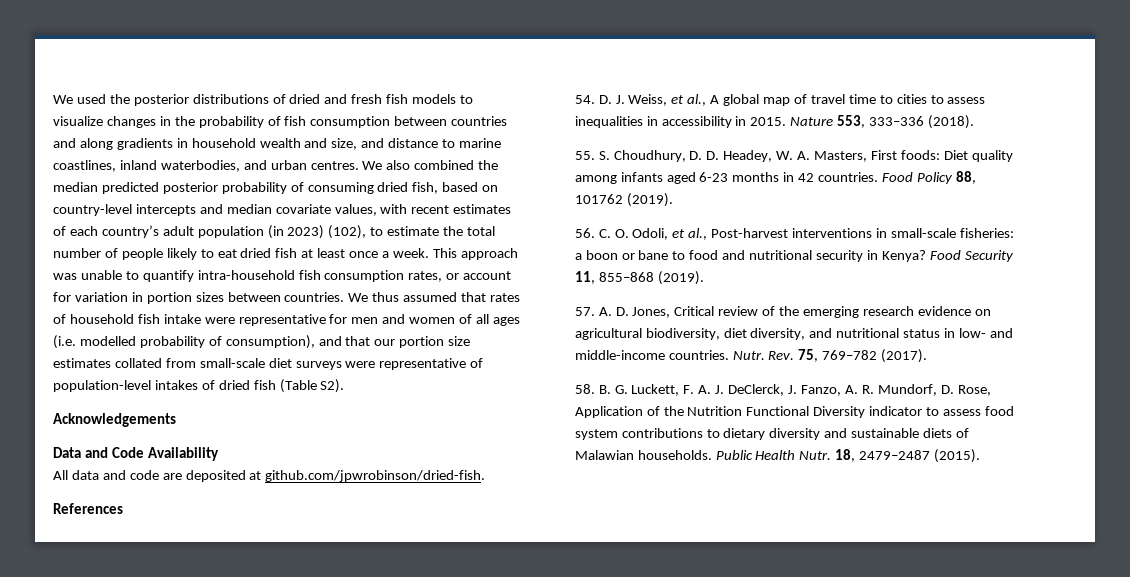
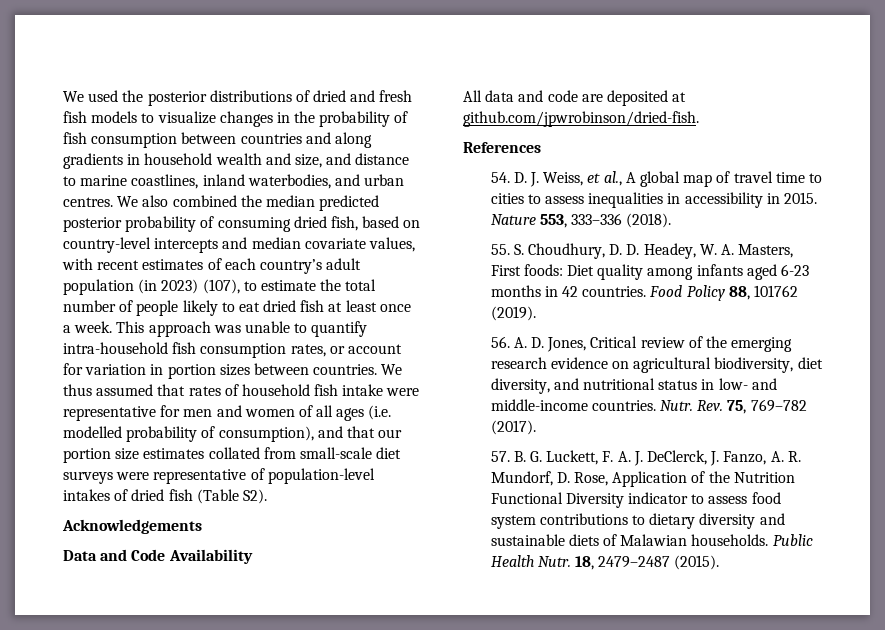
- We also combined the median predicted posterior probability of consuming dried fish, based on country-level intercepts and median covariate values, with recent estimates of each country’s adult population (in 2023) (102), to estimate the total number of people likely to eat dried fish at least once a week.
+ We also combined the median predicted posterior probability of consuming dried fish, based on country-level intercepts and median covariate values, with recent estimates of each country’s adult population (in 2023) (107), to estimate the total number of people likely to eat dried fish at least once a week.
- 56. C. O. Odoli, et al., Post-harvest interventions in small-scale fisheries: a boon or bane to food and nutritional security in Kenya? Food Security 11, 855–868 (2019).
- 57. A. D. Jones, Critical review of the emerging research evidence on agricultural biodiversity, diet diversity, and nutritional status in low- and middle-income countries.
+ 56. A. D. Jones, Critical review of the emerging research evidence on agricultural biodiversity, diet diversity, and nutritional status in low- and middle-income countries.
- 58. B. G. Luckett, F. A. J. DeClerck, J. Fanzo, A. R. Mundorf, D. Rose, Application of the Nutrition Functional Diversity indicator to assess food system contributions to dietary diversity and sustainable diets of Malawian households.
+ 57. B. G. Luckett, F. A. J. DeClerck, J. Fanzo, A. R. Mundorf, D. Rose, Application of the Nutrition Functional Diversity indicator to assess food system contributions to dietary diversity and sustainable diets of Malawian households.

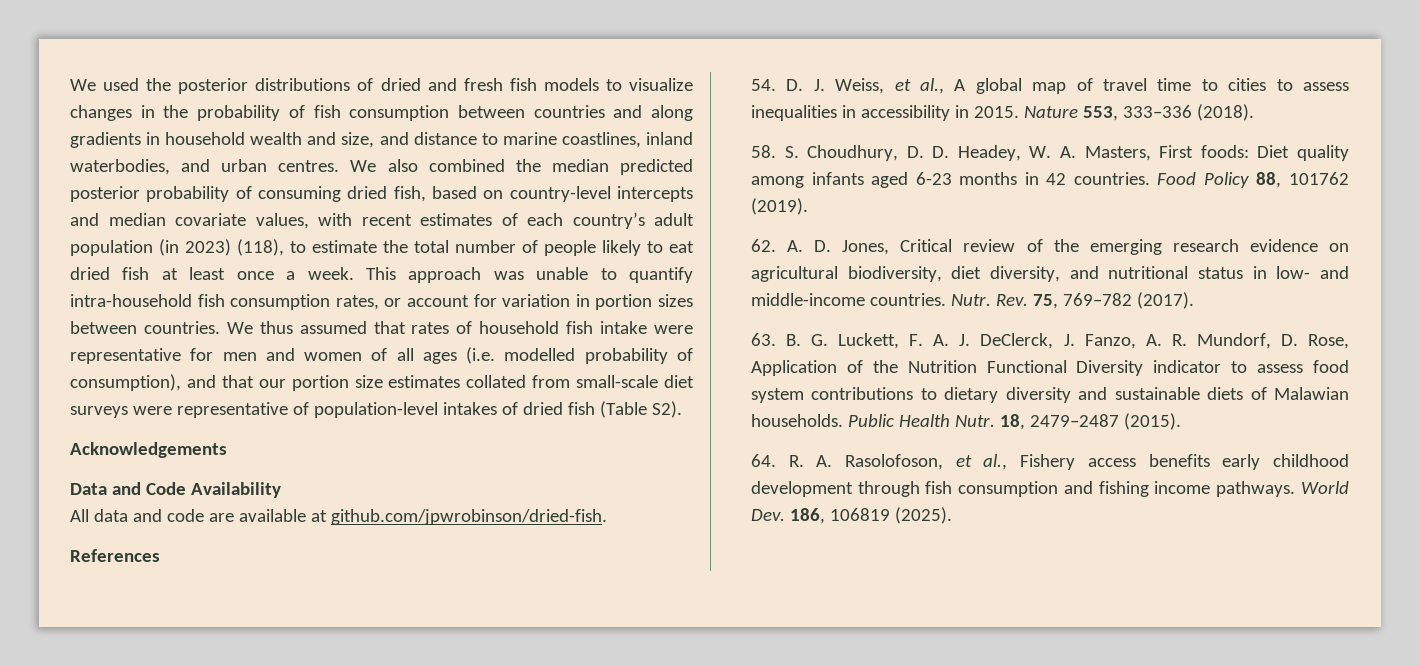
- We also combined the median predicted posterior probability of consuming dried fish, based on country-level intercepts and median covariate values, with recent estimates of each country’s adult population (in 2023) (107), to estimate the total number of people likely to eat dried fish at least once a week.
+ We also combined the median predicted posterior probability of consuming dried fish, based on country-level intercepts and median covariate values, with recent estimates of each country’s adult population (in 2023) (118), to estimate the total number of people likely to eat dried fish at least once a week.
- All data and code are deposited at github.com/jpwrobinson/dried-fish.
+ All data and code are available at github.com/jpwrobinson/dried-fish.
- 55. S. Choudhury, D. D. Headey, W. A. Masters, First foods: Diet quality among infants aged 6-23 months in 42 countries.
+ 58. S. Choudhury, D. D. Headey, W. A. Masters, First foods: Diet quality among infants aged 6-23 months in 42 countries.
- 56. A. D. Jones, Critical review of the emerging research evidence on agricultural biodiversity, diet diversity, and nutritional status in low- and middle-income countries.
+ 62. A. D. Jones, Critical review of the emerging research evidence on agricultural biodiversity, diet diversity, and nutritional status in low- and middle-income countries.
- 57. B. G. Luckett, F. A. J. DeClerck, J. Fanzo, A. R. Mundorf, D. Rose, Application of the Nutrition Functional Diversity indicator to assess food system contributions to dietary diversity and sustainable diets of Malawian households.
+ 63. B. G. Luckett, F. A. J. DeClerck, J. Fanzo, A. R. Mundorf, D. Rose, Application of the Nutrition Functional Diversity indicator to assess food system contributions to dietary diversity and sustainable diets of Malawian households.
+ 64. R. A. Rasolofoson, et al., Fishery access benefits early childhood development through fish consumption and fishing income pathways. World Dev. 186, 106819 (2025).

